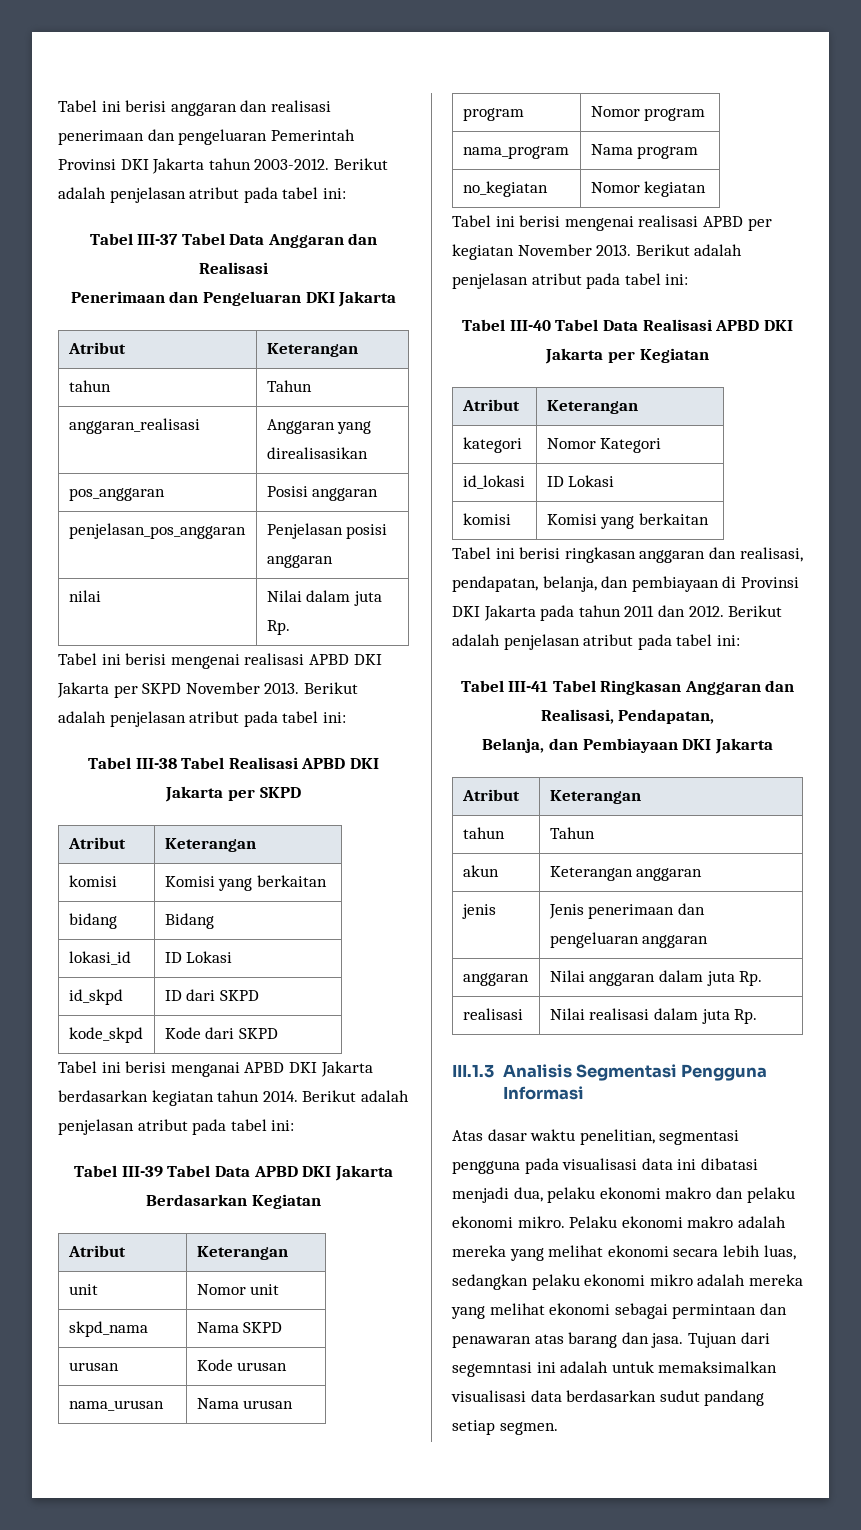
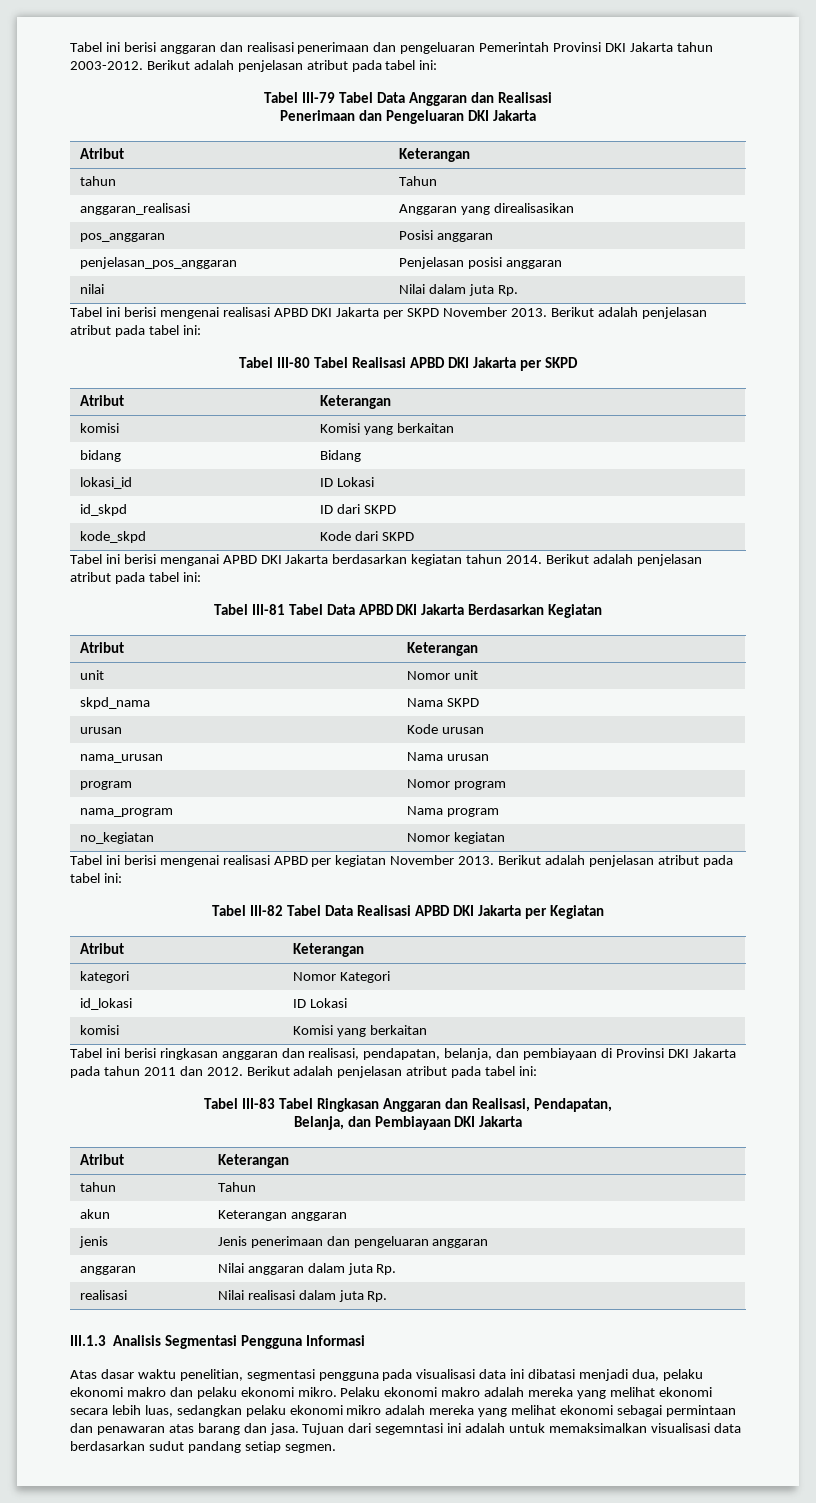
- Tabel III-37 Tabel Data Anggaran dan Realisasi
+ Tabel III-79 Tabel Data Anggaran dan Realisasi
- Tabel III-38 Tabel Realisasi APBD DKI Jakarta per SKPD
+ Tabel III-80 Tabel Realisasi APBD DKI Jakarta per SKPD
- Tabel III-39 Tabel Data APBD DKI Jakarta Berdasarkan Kegiatan
+ Tabel III-81 Tabel Data APBD DKI Jakarta Berdasarkan Kegiatan
- Tabel III-40 Tabel Data Realisasi APBD DKI Jakarta per Kegiatan
+ Tabel III-82 Tabel Data Realisasi APBD DKI Jakarta per Kegiatan
- Tabel III-41 Tabel Ringkasan Anggaran dan Realisasi, Pendapatan,
+ Tabel III-83 Tabel Ringkasan Anggaran dan Realisasi, Pendapatan,

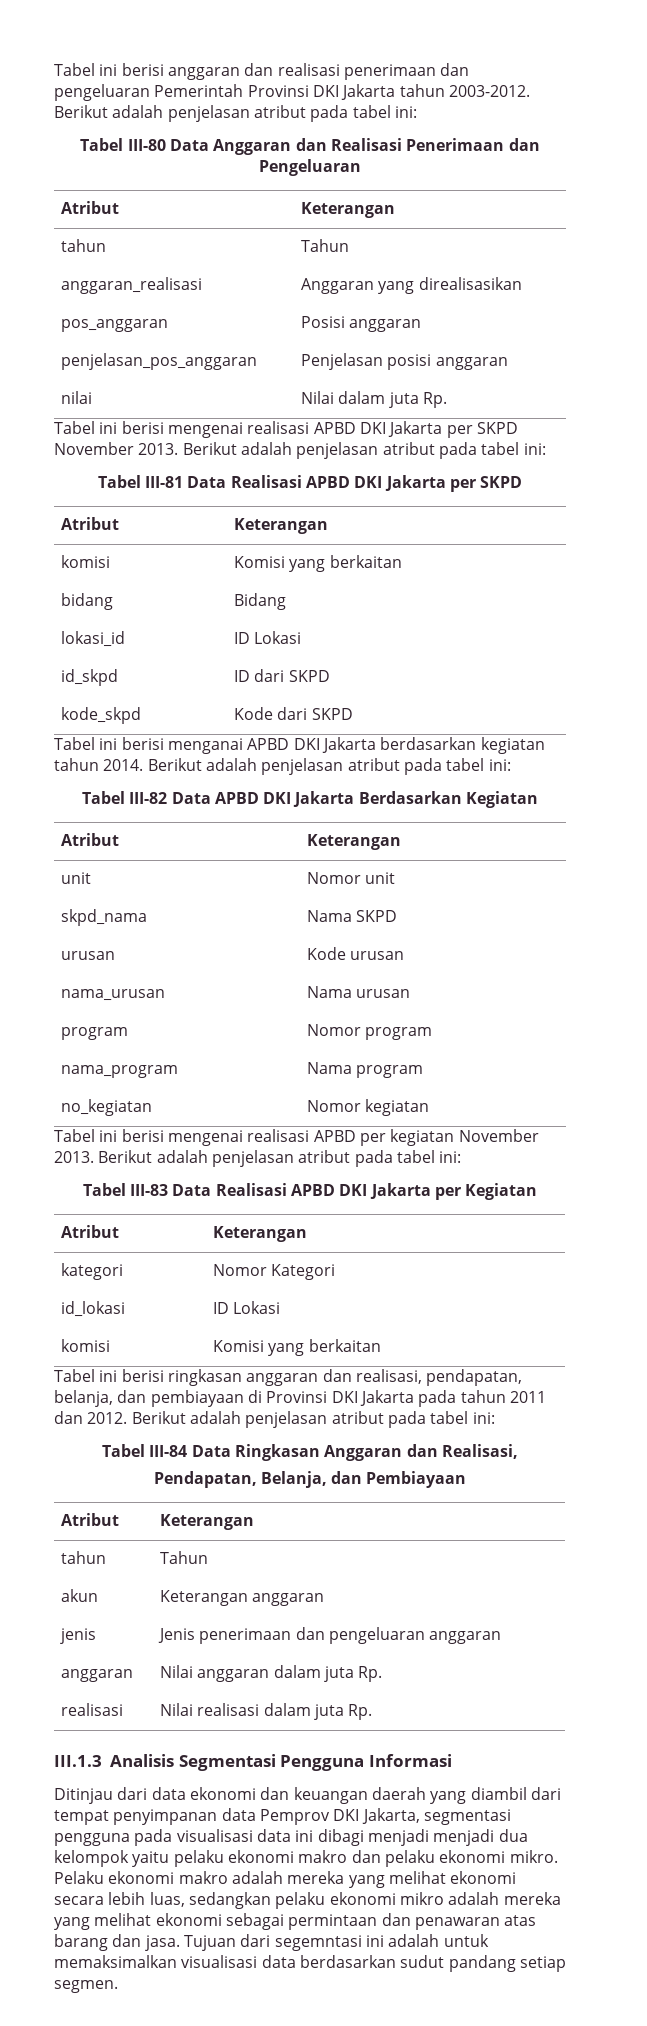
- Tabel III-79 Tabel Data Anggaran dan Realisasi
- Penerimaan dan Pengeluaran DKI Jakarta
+ Tabel III-80 Data Anggaran dan Realisasi Penerimaan dan Pengeluaran
- Tabel III-80 Tabel Realisasi APBD DKI Jakarta per SKPD
+ Tabel III-81 Data Realisasi APBD DKI Jakarta per SKPD
- Tabel III-81 Tabel Data APBD DKI Jakarta Berdasarkan Kegiatan
+ Tabel III-82 Data APBD DKI Jakarta Berdasarkan Kegiatan
- Tabel III-82 Tabel Data Realisasi APBD DKI Jakarta per Kegiatan
+ Tabel III-83 Data Realisasi APBD DKI Jakarta per Kegiatan
- Tabel III-83 Tabel Ringkasan Anggaran dan Realisasi, Pendapatan,
- Belanja, dan Pembiayaan DKI Jakarta
+ Tabel III-84 Data Ringkasan Anggaran dan Realisasi,
+ Pendapatan, Belanja, dan Pembiayaan
- Atas dasar waktu penelitian, segmentasi pengguna pada visualisasi data ini dibatasi menjadi dua, pelaku ekonomi makro dan pelaku ekonomi mikro.
+ Ditinjau dari data ekonomi dan keuangan daerah yang diambil dari tempat penyimpanan data Pemprov DKI Jakarta, segmentasi pengguna pada visualisasi data ini dibagi menjadi menjadi dua kelompok yaitu pelaku ekonomi makro dan pelaku ekonomi mikro.

